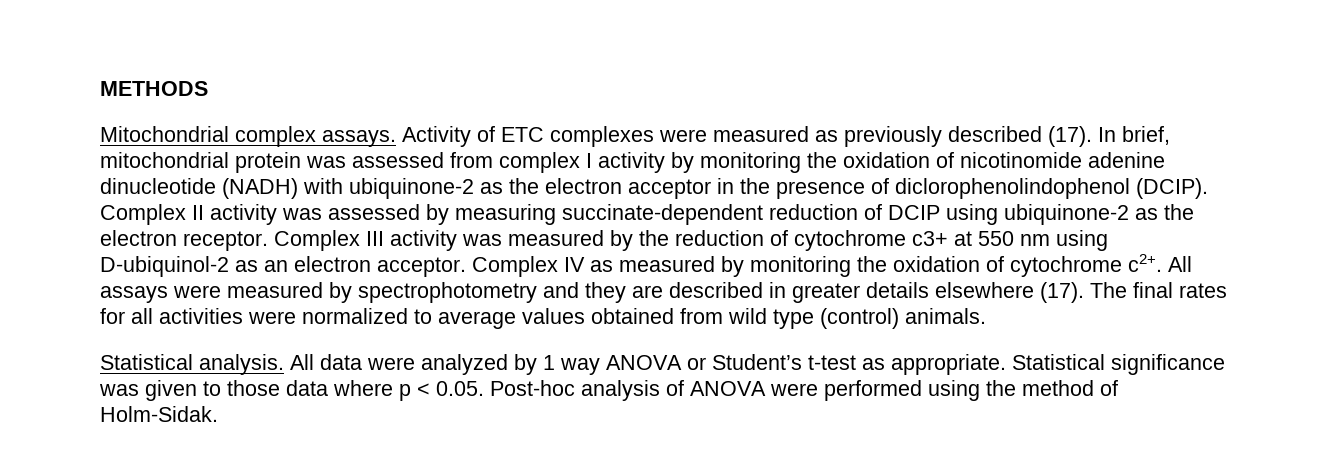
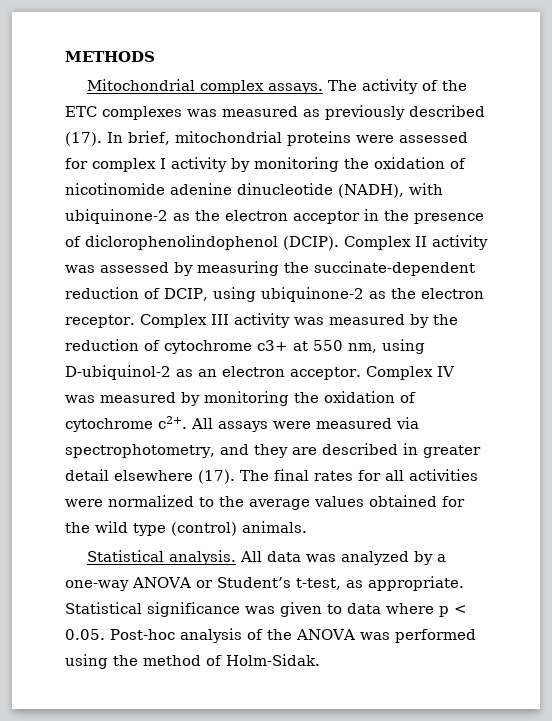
- Activity of ETC complexes were measured as previously described (17).
+ The activity of the ETC complexes was measured as previously described (17).
- In brief, mitochondrial protein was assessed from complex I activity by monitoring the oxidation of nicotinomide adenine dinucleotide (NADH) with ubiquinone-2 as the electron acceptor in the presence of diclorophenolindophenol (DCIP).
+ In brief, mitochondrial proteins were assessed for complex I activity by monitoring the oxidation of nicotinomide adenine dinucleotide (NADH), with ubiquinone-2 as the electron acceptor in the presence of diclorophenolindophenol (DCIP).
- Complex II activity was assessed by measuring succinate-dependent reduction of DCIP using ubiquinone-2 as the electron receptor.
+ Complex II activity was assessed by measuring the succinate-dependent reduction of DCIP, using ubiquinone-2 as the electron receptor.
- Complex III activity was measured by the reduction of cytochrome c3+ at 550 nm using D-ubiquinol-2 as an electron acceptor.
+ Complex III activity was measured by the reduction of cytochrome c3+ at 550 nm, using D-ubiquinol-2 as an electron acceptor.
- Complex IV as measured by monitoring the oxidation of cytochrome c2+.
+ Complex IV was measured by monitoring the oxidation of cytochrome c2+.
- All assays were measured by spectrophotometry and they are described in greater details elsewhere (17).
+ All assays were measured via spectrophotometry, and they are described in greater detail elsewhere (17).
- The final rates for all activities were normalized to average values obtained from wild type (control) animals.
+ The final rates for all activities were normalized to the average values obtained for the wild type (control) animals.
- All data were analyzed by 1 way ANOVA or Student’s t-test as appropriate.
+ All data was analyzed by a one-way ANOVA or Student’s t-test, as appropriate.
- Statistical significance was given to those data where p < 0.05. Post-hoc analysis of ANOVA were performed using the method of Holm-Sidak.
+ Statistical significance was given to data where p < 0.05. Post-hoc analysis of the ANOVA was performed using the method of Holm-Sidak.

